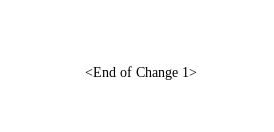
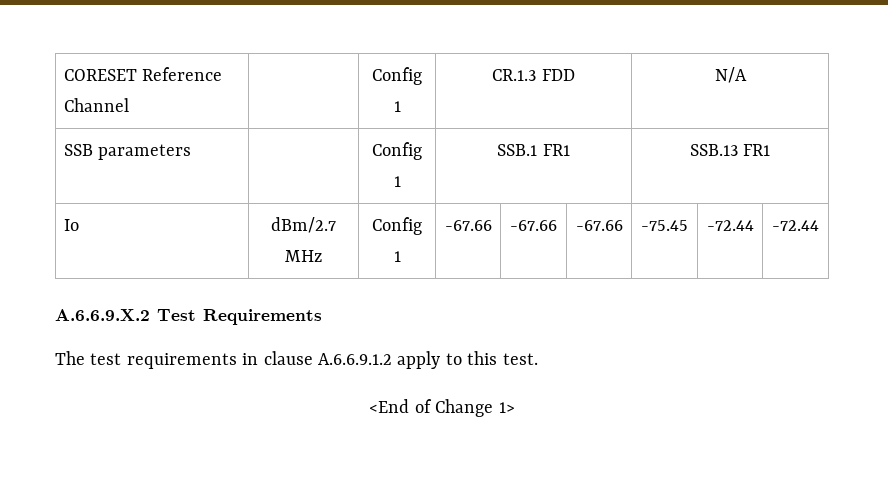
+ CORESET Reference Channel | | Config 1 | CR.1.3 FDD | N/A
+ SSB parameters | | Config 1 | SSB.1 FR1 | SSB.13 FR1
+ Io | dBm/2.7 MHz | Config 1 | -67.66 | -67.66 | -67.66 | -75.45 | -72.44 | -72.44
+ A.6.6.9.X.2 Test Requirements
+ The test requirements in clause A.6.6.9.1.2 apply to this test.

